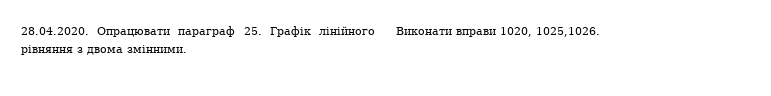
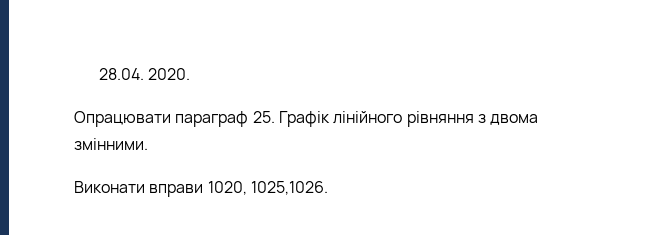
- 28.04.2020. Опрацювати параграф 25. Графік лінійного рівняння з двома змінними.
+ 28.04. 2020.
+ Опрацювати параграф 25. Графік лінійного рівняння з двома змінними.

